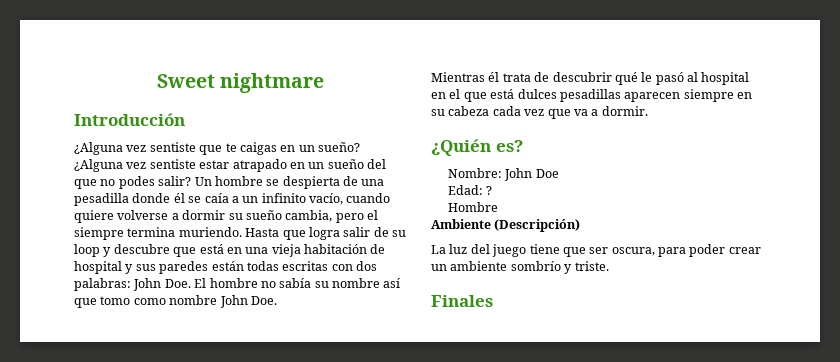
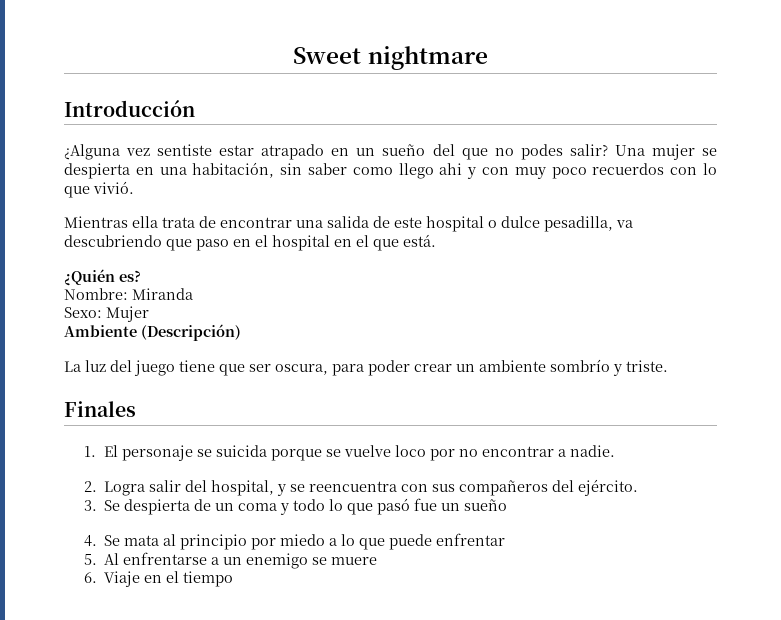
- ¿Alguna vez sentiste que te caigas en un sueño? ¿Alguna vez sentiste estar atrapado en un sueño del que no podes salir?
+ ¿Alguna vez sentiste estar atrapado en un sueño del que no podes salir?
- Un hombre se despierta de una pesadilla donde él se caía a un infinito vacío, cuando quiere volverse a dormir su sueño cambia, pero el siempre termina muriendo. Hasta que logra salir de su loop y descubre que está en una vieja habitación de hospital y sus paredes están todas escritas con dos palabras: John Doe. El hombre no sabía su nombre así que tomo como nombre John Doe.
+ Una mujer se despierta en una habitación, sin saber como llego ahi y con muy poco recuerdos con lo que vivió.
- Mientras él trata de descubrir qué le pasó al hospital en el que está dulces pesadillas aparecen siempre en su cabeza cada vez que va a dormir.
+ Mientras ella trata de encontrar una salida de este hospital o dulce pesadilla, va descubriendo que paso en el hospital en el que está.
  ¿Quién es?
- Nombre: John Doe
- Edad: ?
- Hombre
+ Nombre: Miranda
+ Sexo: Mujer
+ 1. El personaje se suicida porque se vuelve loco por no encontrar a nadie.
+ 2. Logra salir del hospital, y se reencuentra con sus compañeros del ejército.
+ 3. Se despierta de un coma y todo lo que pasó fue un sueño
+ 4. Se mata al principio por miedo a lo que puede enfrentar
+ 5. Al enfrentarse a un enemigo se muere
+ 6. Viaje en el tiempo

